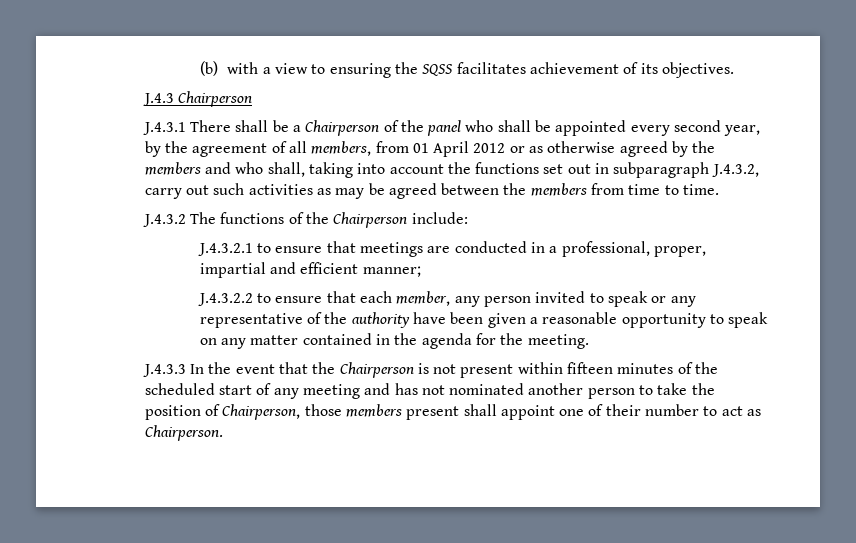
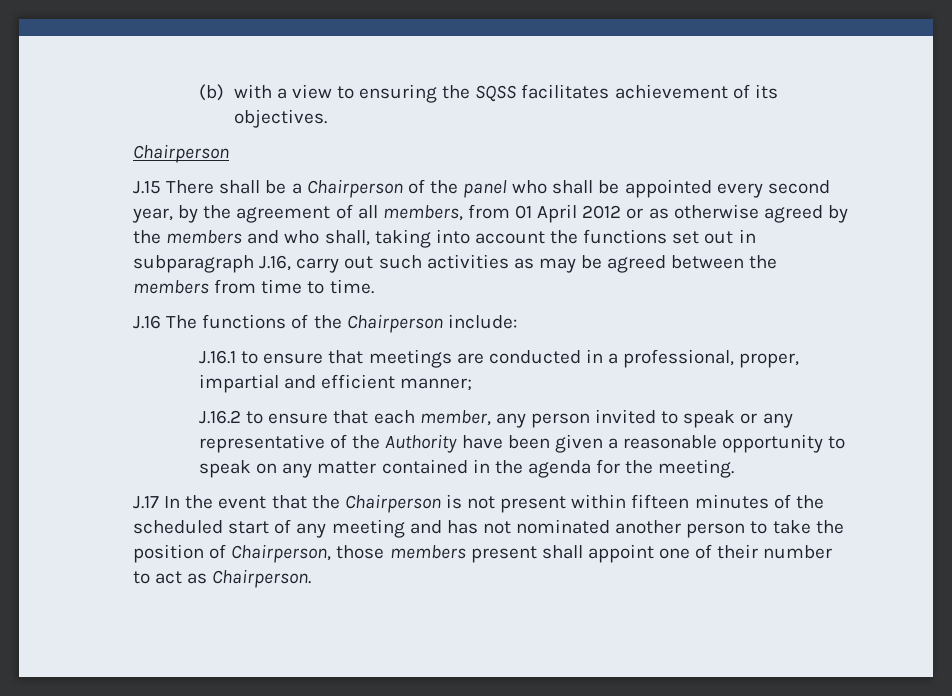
  (b) with a view to ensuring the SQSS facilitates achievement of its objectives.
- J.4.3 Chairperson
+ Chairperson
- J.4.3.1 There shall be a Chairperson of the panel who shall be appointed every second year, by the agreement of all members, from 01 April 2012 or as otherwise agreed by the members and who shall, taking into account the functions set out in subparagraph J.4.3.2, carry out such activities as may be agreed between the members from time to time.
+ J.15 There shall be a Chairperson of the panel who shall be appointed every second year, by the agreement of all members, from 01 April 2012 or as otherwise agreed by the members and who shall, taking into account the functions set out in subparagraph J.16, carry out such activities as may be agreed between the members from time to time.
- J.4.3.2 The functions of the Chairperson include:
+ J.16 The functions of the Chairperson include:
- J.4.3.2.1 to ensure that meetings are conducted in a professional, proper, impartial and efficient manner;
+ J.16.1 to ensure that meetings are conducted in a professional, proper, impartial and efficient manner;
- J.4.3.2.2 to ensure that each member, any person invited to speak or any representative of the authority have been given a reasonable opportunity to speak on any matter contained in the agenda for the meeting.
+ J.16.2 to ensure that each member, any person invited to speak or any representative of the Authority have been given a reasonable opportunity to speak on any matter contained in the agenda for the meeting.
- J.4.3.3 In the event that the Chairperson is not present within fifteen minutes of the scheduled start of any meeting and has not nominated another person to take the position of Chairperson, those members present shall appoint one of their number to act as Chairperson.
+ J.17 In the event that the Chairperson is not present within fifteen minutes of the scheduled start of any meeting and has not nominated another person to take the position of Chairperson, those members present shall appoint one of their number to act as Chairperson.

